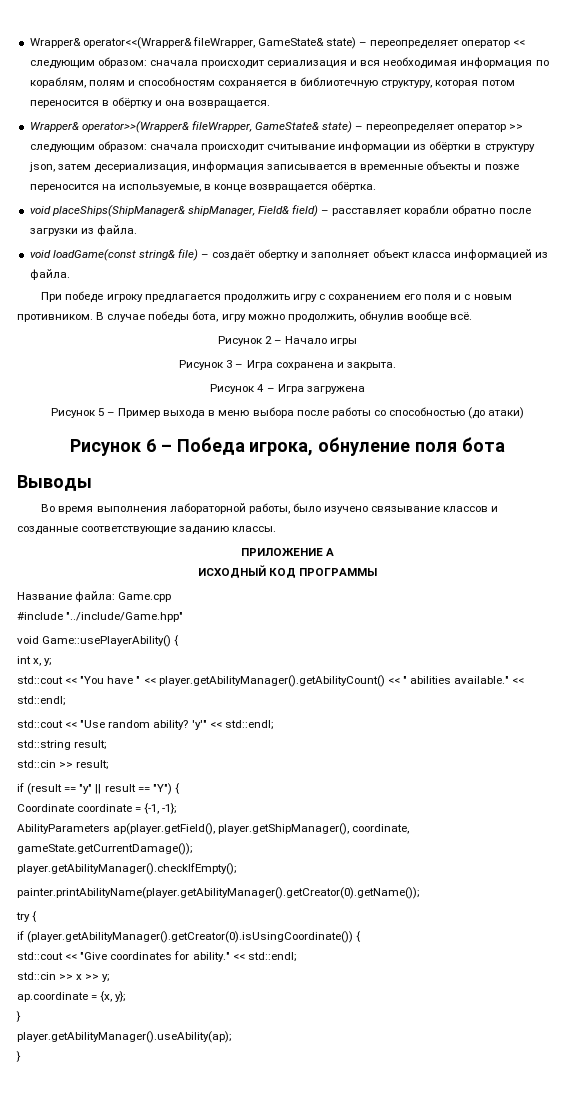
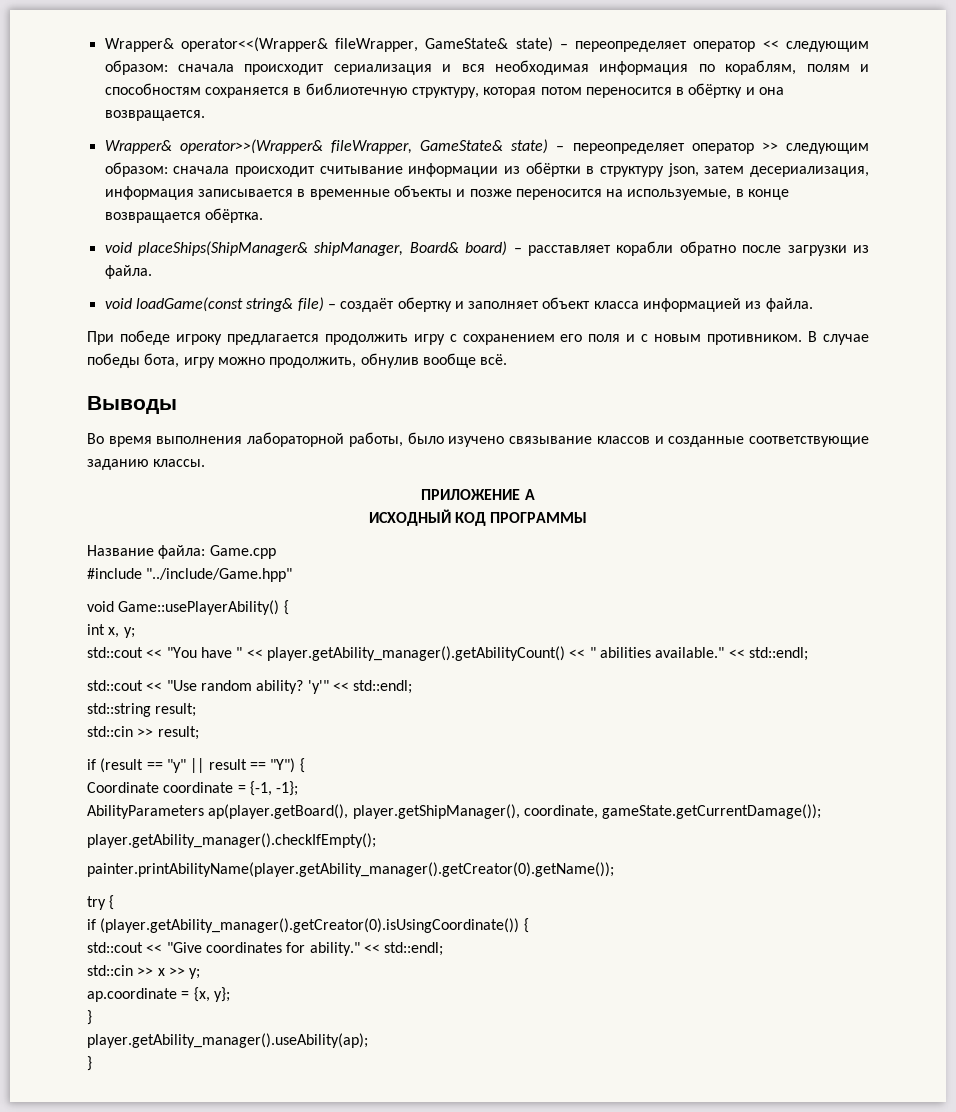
- void placeShips(ShipManager& shipManager, Field& field) – расставляет корабли обратно после загрузки из файла.
+ void placeShips(ShipManager& shipManager, Board& board) – расставляет корабли обратно после загрузки из файла.
- Рисунок 2 – Начало игры
- Рисунок 3 – Игра сохранена и закрыта.
- Рисунок 4 – Игра загружена
- Рисунок 5 – Пример выхода в меню выбора после работы со способностью (до атаки)
- Рисунок 6 – Победа игрока, обнуление поля бота
- std::cout << "You have " << player.getAbilityManager().getAbilityCount() << " abilities available."
+ std::cout << "You have " << player.getAbility_manager().getAbilityCount() << " abilities available."
- AbilityParameters ap(player.getField(), player.getShipManager(), coordinate, gameState.getCurrentDamage());
+ AbilityParameters ap(player.getBoard(), player.getShipManager(), coordinate, gameState.getCurrentDamage());
- player.getAbilityManager().checkIfEmpty();
- painter.printAbilityName(player.getAbilityManager().getCreator(0).getName());
+ player.getAbility_manager().checkIfEmpty();
+ painter.printAbilityName(player.getAbility_manager().getCreator(0).getName());
- if (player.getAbilityManager().getCreator(0).isUsingCoordinate()) {
+ if (player.getAbility_manager().getCreator(0).isUsingCoordinate()) {
- player.getAbilityManager().useAbility(ap);
+ player.getAbility_manager().useAbility(ap);

